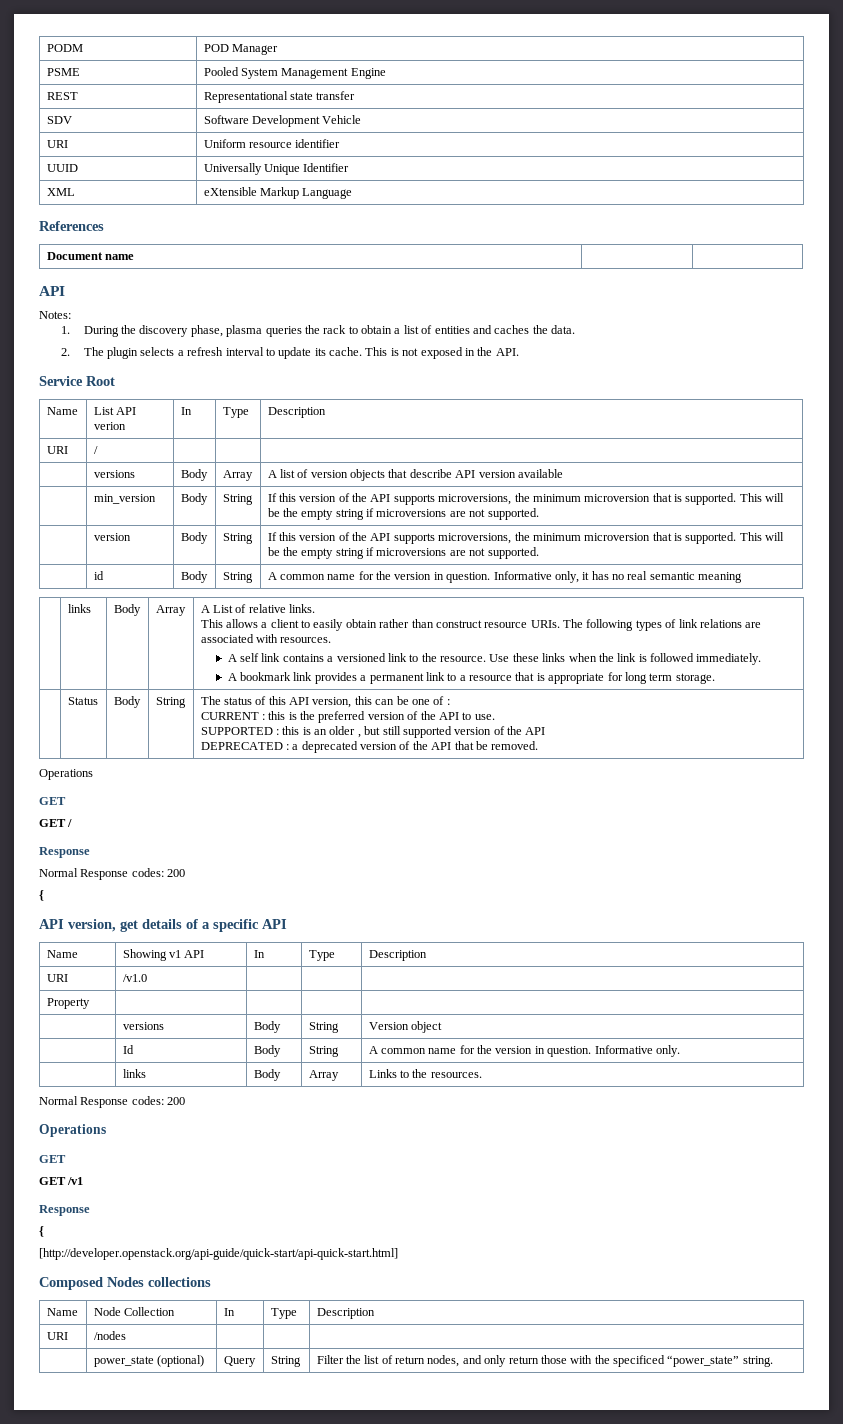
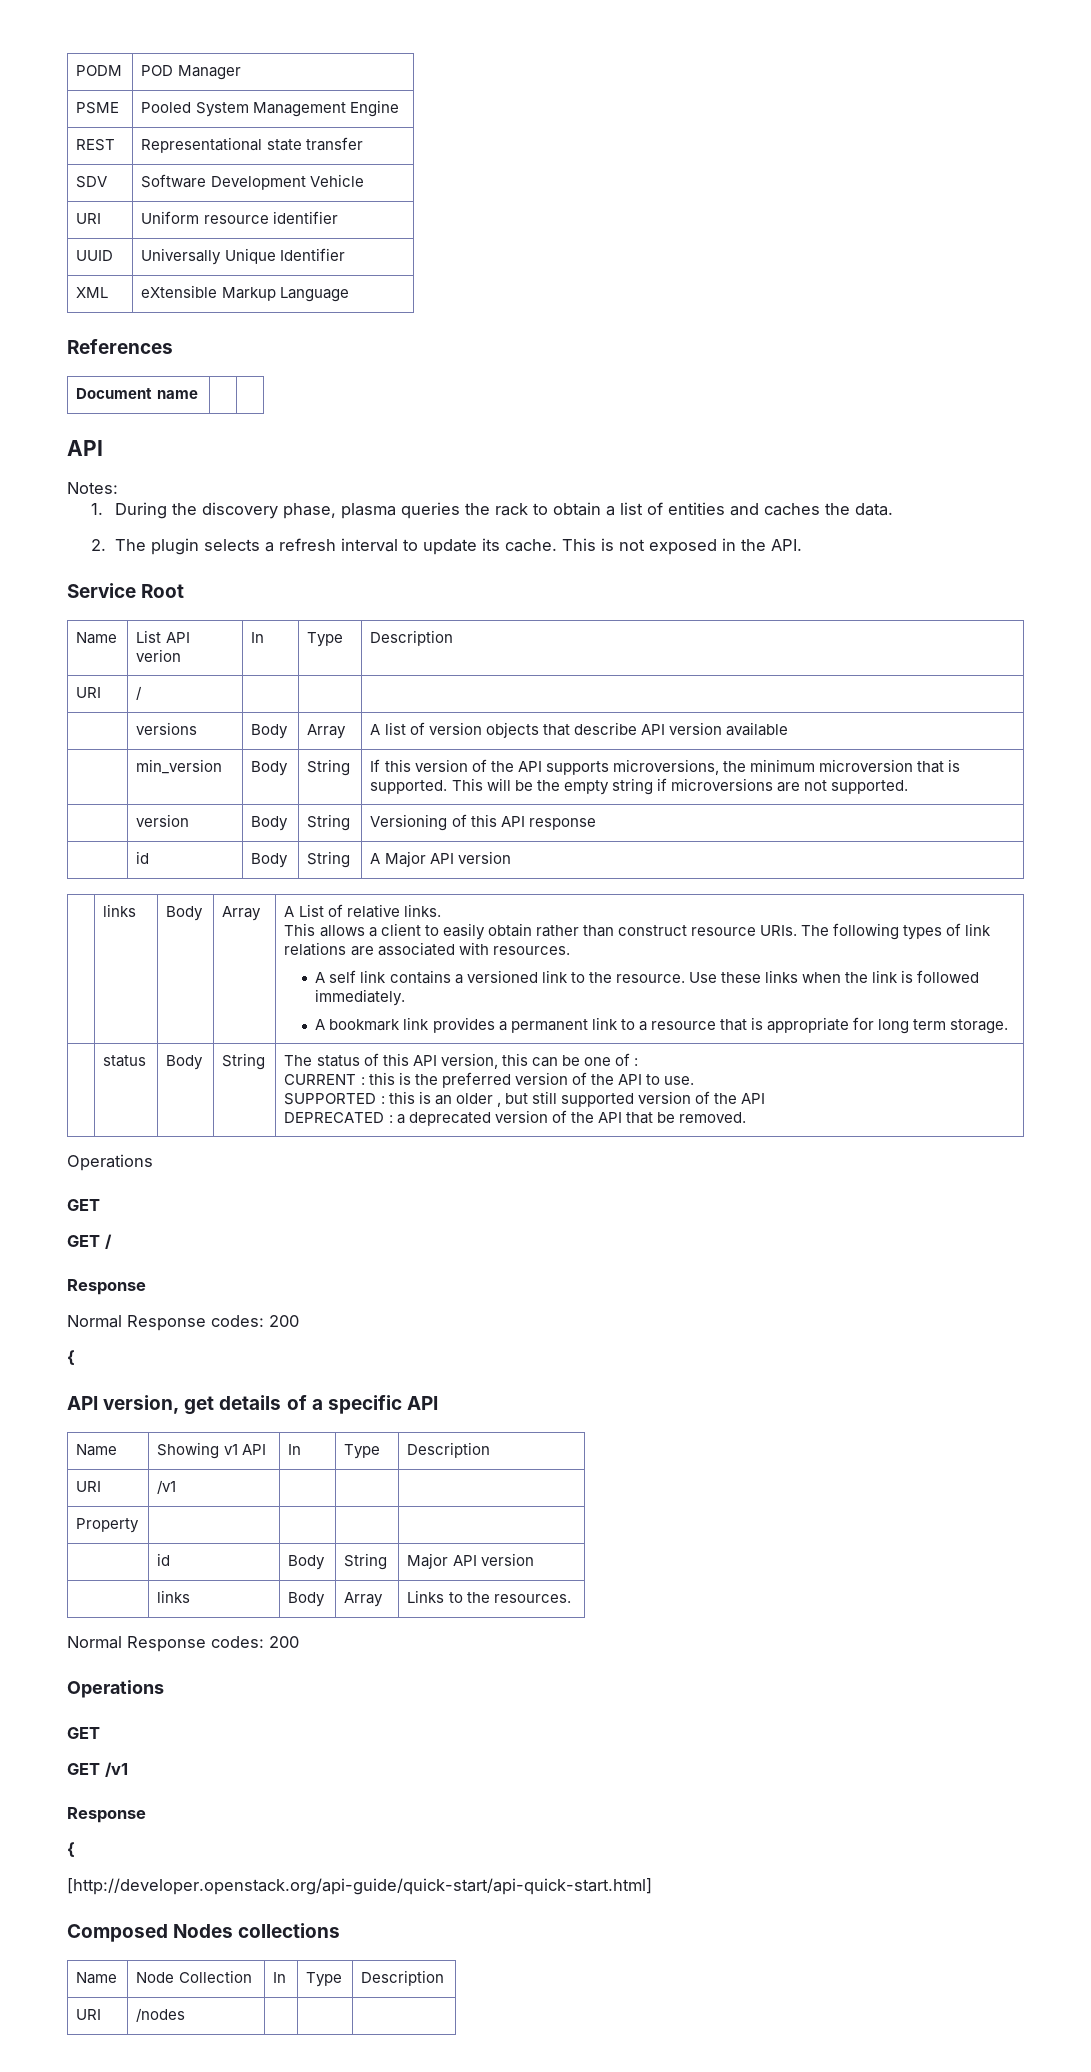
- | version | Body | String | If this version of the API supports microversions, the minimum microversion that is supported. This will be the empty string if microversions are not supported.
- | id | Body | String | A common name for the version in question. Informative only, it has no real semantic meaning
+ | version | Body | String | Versioning of this API response
+ | id | Body | String | A Major API version
  A bookmark link provides a permanent link to a resource that is appropriate for long term storage.
- | Status
+ | status
- URI | /v1.0 | | |
+ URI | /v1 | | |
- | versions | Body | String | Version object
- | Id | Body | String | A common name for the version in question. Informative only.
+ | id | Body | String | Major API version
- | power_state (optional) | Query | String | Filter the list of return nodes, and only return those with the specificed “power_state” string.

